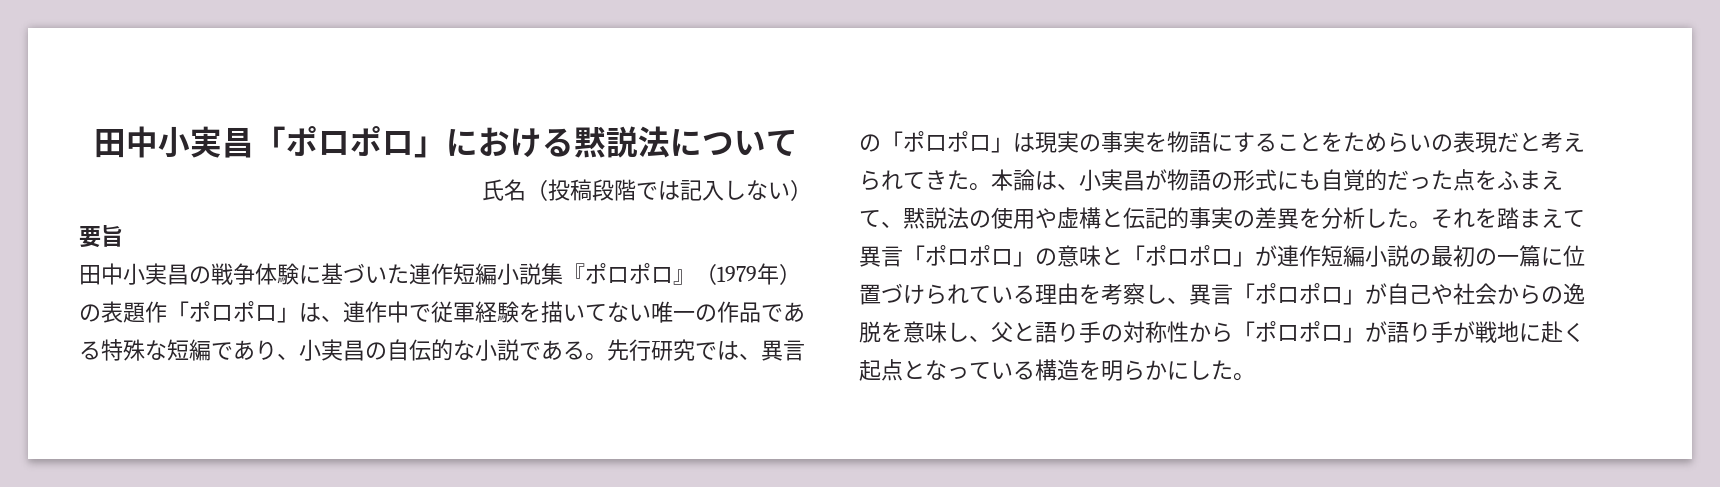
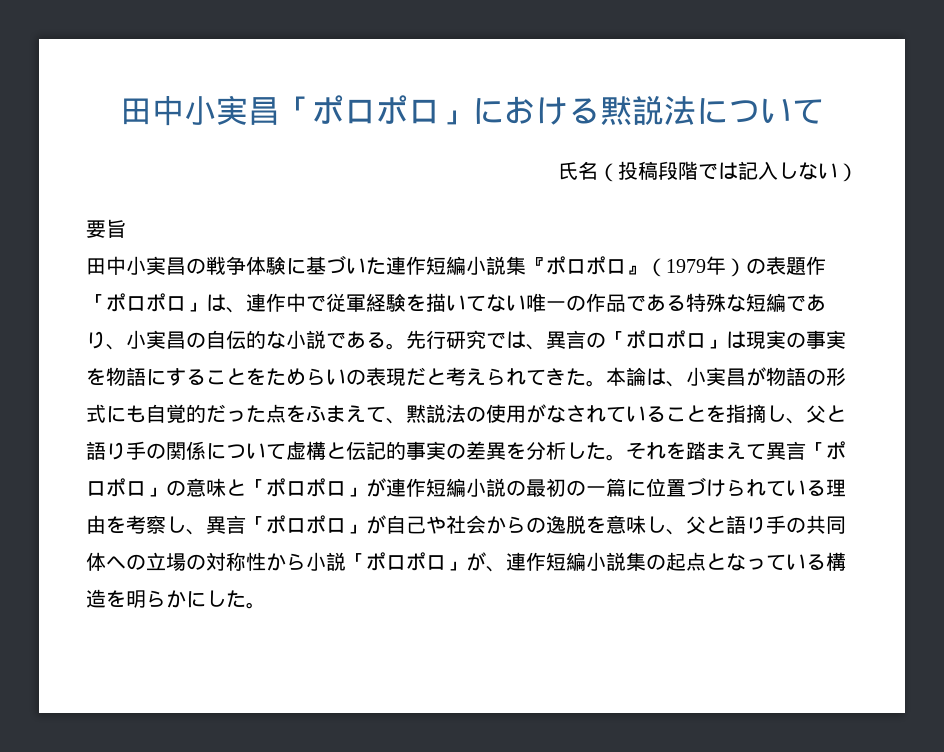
- 本論は、小実昌が物語の形式にも自覚的だった点をふまえて、黙説法の使用や虚構と伝記的事実の差異を分析した。
+ 本論は、小実昌が物語の形式にも自覚的だった点をふまえて、黙説法の使用がなされていることを指摘し、父と語り手の関係について虚構と伝記的事実の差異を分析した。
- それを踏まえて異言「ポロポロ」の意味と「ポロポロ」が連作短編小説の最初の一篇に位置づけられている理由を考察し、異言「ポロポロ」が自己や社会からの逸脱を意味し、父と語り手の対称性から「ポロポロ」が語り手が戦地に赴く起点となっている構造を明らかにした。
+ それを踏まえて異言「ポロポロ」の意味と「ポロポロ」が連作短編小説の最初の一篇に位置づけられている理由を考察し、異言「ポロポロ」が自己や社会からの逸脱を意味し、父と語り手の共同体への立場の対称性から小説「ポロポロ」が、連作短編小説集の起点となっている構造を明らかにした。

